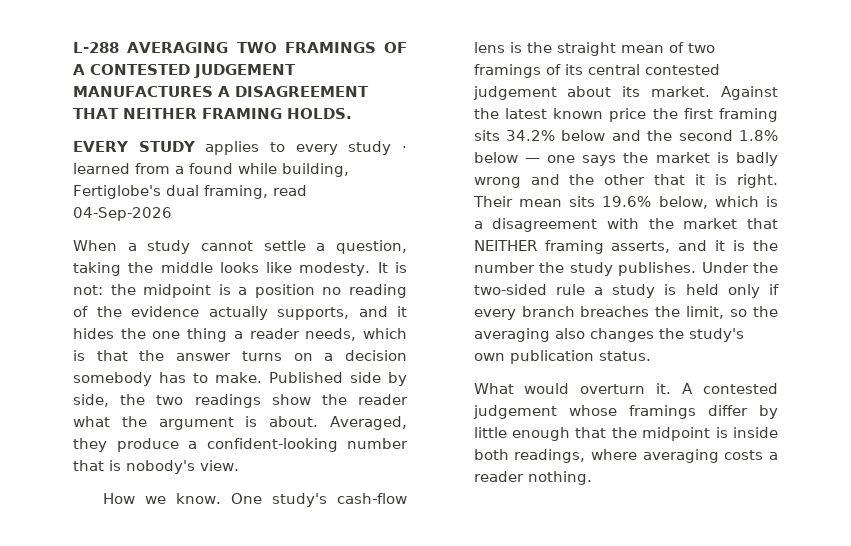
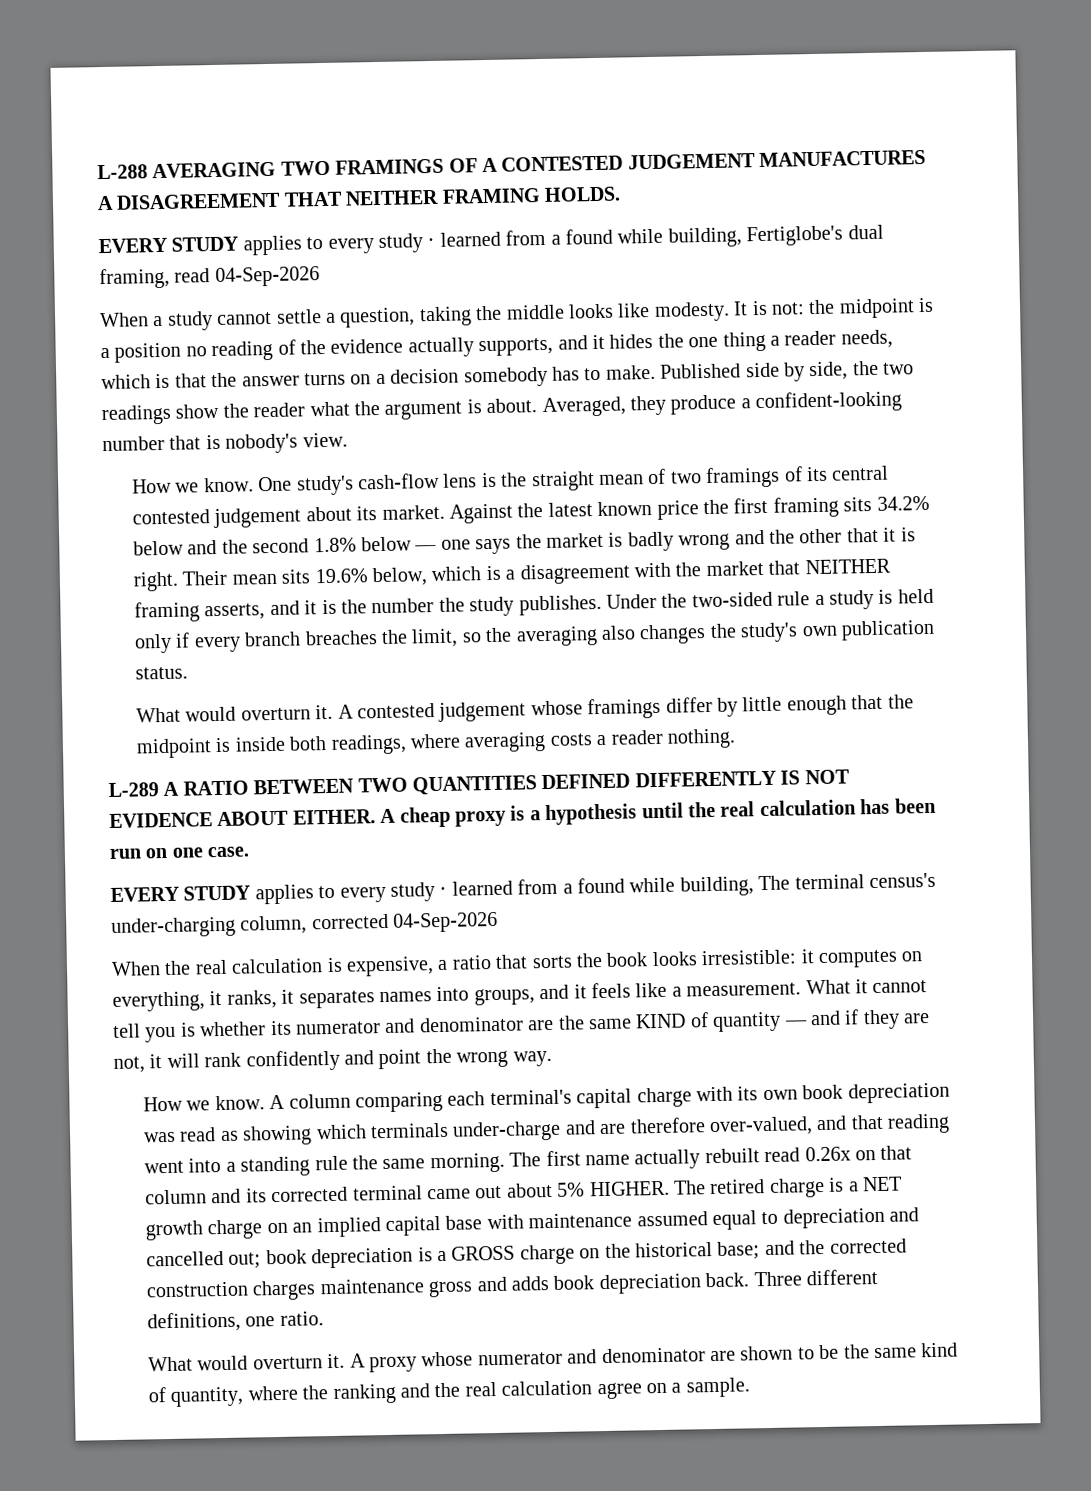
+ L-289 A RATIO BETWEEN TWO QUANTITIES DEFINED DIFFERENTLY IS NOT EVIDENCE ABOUT EITHER. A cheap proxy is a hypothesis until the real calculation has been run on one case.
+ EVERY STUDY applies to every study · learned from a found while building, The terminal census's under-charging column, corrected 04-Sep-2026
+ When the real calculation is expensive, a ratio that sorts the book looks irresistible: it computes on everything, it ranks, it separates names into groups, and it feels like a measurement. What it cannot tell you is whether its numerator and denominator are the same KIND of quantity — and if they are not, it will rank confidently and point the wrong way.
+ How we know. A column comparing each terminal's capital charge with its own book depreciation was read as showing which terminals under-charge and are therefore over-valued, and that reading went into a standing rule the same morning. The first name actually rebuilt read 0.26x on that column and its corrected terminal came out about 5% HIGHER. The retired charge is a NET growth charge on an implied capital base with maintenance assumed equal to depreciation and cancelled out; book depreciation is a GROSS charge on the historical base; and the corrected construction charges maintenance gross and adds book depreciation back. Three different definitions, one ratio.
+ What would overturn it. A proxy whose numerator and denominator are shown to be the same kind of quantity, where the ranking and the real calculation agree on a sample.

